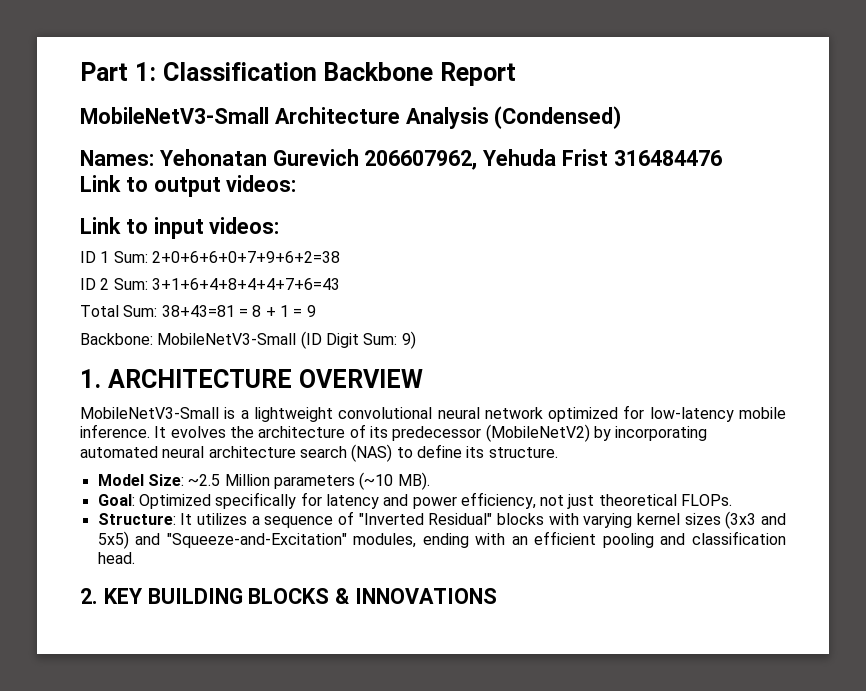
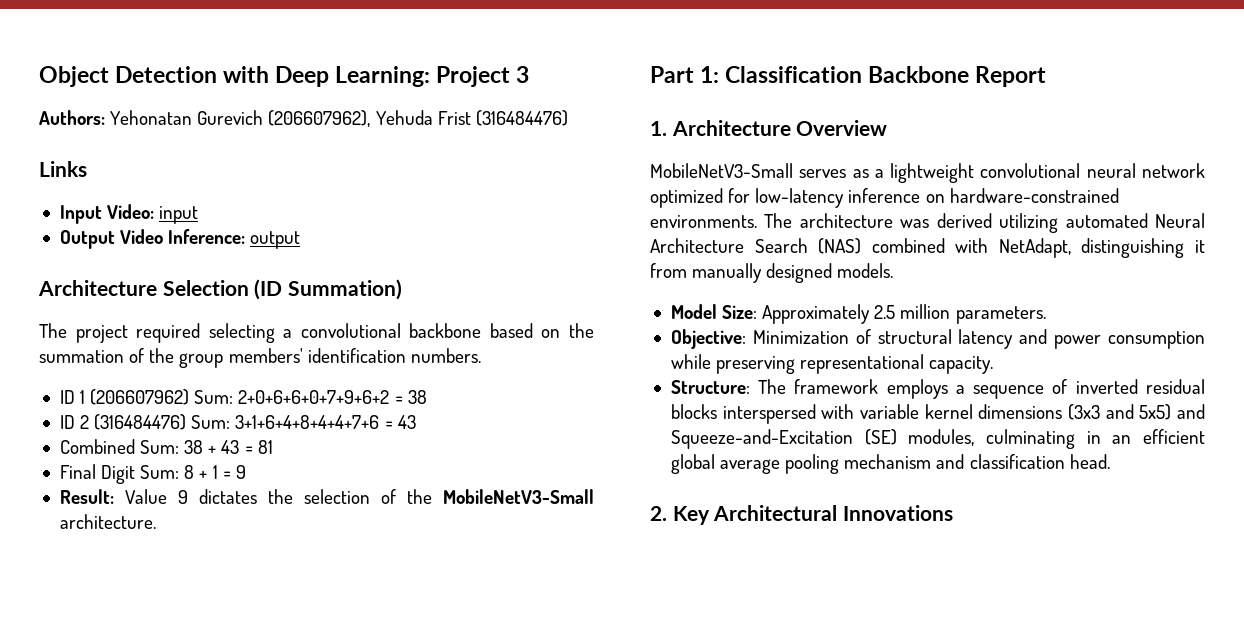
+ Object Detection with Deep Learning: Project 3
+ Authors: Yehonatan Gurevich (206607962), Yehuda Frist (316484476)
+ Links
+ Input Video: input
+ Output Video Inference: output
+ Architecture Selection (ID Summation)
+ The project required selecting a convolutional backbone based on the summation of the group members' identification numbers.
+ ID 1 (206607962) Sum: 2+0+6+6+0+7+9+6+2 = 38
+ ID 2 (316484476) Sum: 3+1+6+4+8+4+4+7+6 = 43
+ Combined Sum: 38 + 43 = 81
+ Final Digit Sum: 8 + 1 = 9
+ Result: Value 9 dictates the selection of the MobileNetV3-Small architecture.
- MobileNetV3-Small Architecture Analysis (Condensed)
- Names: Yehonatan Gurevich 206607962, Yehuda Frist 316484476
- Link to output videos:
- Link to input videos:
- ID 1 Sum: 2+0+6+6+0+7+9+6+2=38
- ID 2 Sum: 3+1+6+4+8+4+4+7+6=43
- Total Sum: 38+43=81 = 8 + 1 = 9
- Backbone: MobileNetV3-Small (ID Digit Sum: 9)
- 1. ARCHITECTURE OVERVIEW
- MobileNetV3-Small is a lightweight convolutional neural network optimized for low-latency mobile inference. It evolves the architecture of its predecessor (MobileNetV2) by incorporating automated neural architecture search (NAS) to define its structure.
- Model Size: ~2.5 Million parameters (~10 MB).
- Goal: Optimized specifically for latency and power efficiency, not just theoretical FLOPs.
- Structure: It utilizes a sequence of "Inverted Residual" blocks with varying kernel sizes (3x3 and 5x5) and "Squeeze-and-Excitation" modules, ending with an efficient pooling and classification head.
+ 1. Architecture Overview
+ MobileNetV3-Small serves as a lightweight convolutional neural network optimized for low-latency inference on hardware-constrained environments. The architecture was derived utilizing automated Neural Architecture Search (NAS) combined with NetAdapt, distinguishing it from manually designed models.
+ Model Size: Approximately 2.5 million parameters.
+ Objective: Minimization of structural latency and power consumption while preserving representational capacity.
+ Structure: The framework employs a sequence of inverted residual blocks interspersed with variable kernel dimensions (3x3 and 5x5) and Squeeze-and-Excitation (SE) modules, culminating in an efficient global average pooling mechanism and classification head.
- 2. KEY BUILDING BLOCKS & INNOVATIONS
+ 2. Key Architectural Innovations

